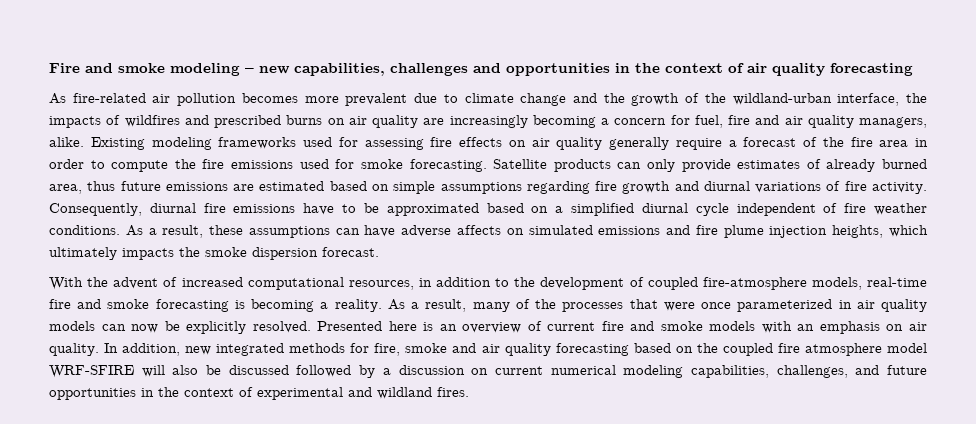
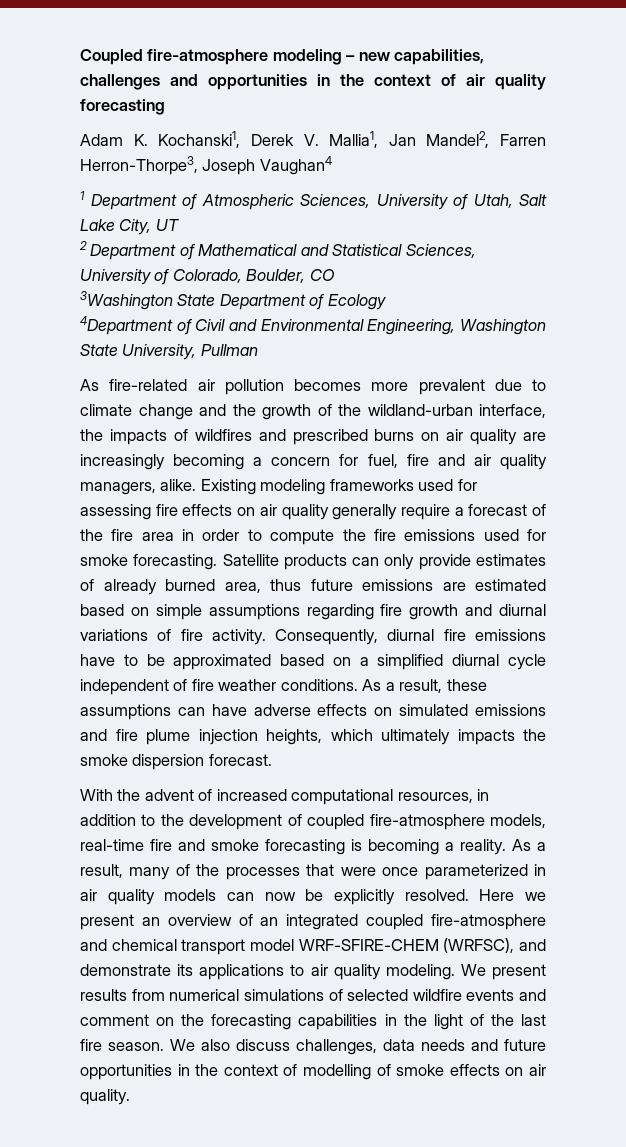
- Fire and smoke modeling – new capabilities, challenges and opportunities in the context of air quality forecasting
+ Coupled fire-atmosphere modeling – new capabilities, challenges and opportunities in the context of air quality forecasting
+ Adam K. Kochanski1, Derek V. Mallia1, Jan Mandel2, Farren Herron-Thorpe3, Joseph Vaughan4
+ 1 Department of Atmospheric Sciences, University of Utah, Salt Lake City, UT
+ 2 Department of Mathematical and Statistical Sciences, University of Colorado, Boulder, CO
+ 3Washington State Department of Ecology
+ 4Department of Civil and Environmental Engineering, Washington State University, Pullman
- As a result, these assumptions can have adverse affects on simulated emissions and fire plume injection heights, which ultimately impacts the smoke dispersion forecast.
+ As a result, these assumptions can have adverse effects on simulated emissions and fire plume injection heights, which ultimately impacts the smoke dispersion forecast.
- Presented here is an overview of current fire and smoke models with an emphasis on air quality. In addition, new integrated methods for fire, smoke and air quality forecasting based on the coupled fire atmosphere model WRF-SFIRE will also be discussed followed by a discussion on current numerical modeling capabilities, challenges, and future opportunities in the context of experimental and wildland fires.
+ Here we present an overview of an integrated coupled fire-atmosphere and chemical transport model WRF-SFIRE-CHEM (WRFSC), and demonstrate its applications to air quality modeling. We present results from numerical simulations of selected wildfire events and comment on the forecasting capabilities in the light of the last fire season. We also discuss challenges, data needs and future opportunities in the context of modelling of smoke effects on air quality.

